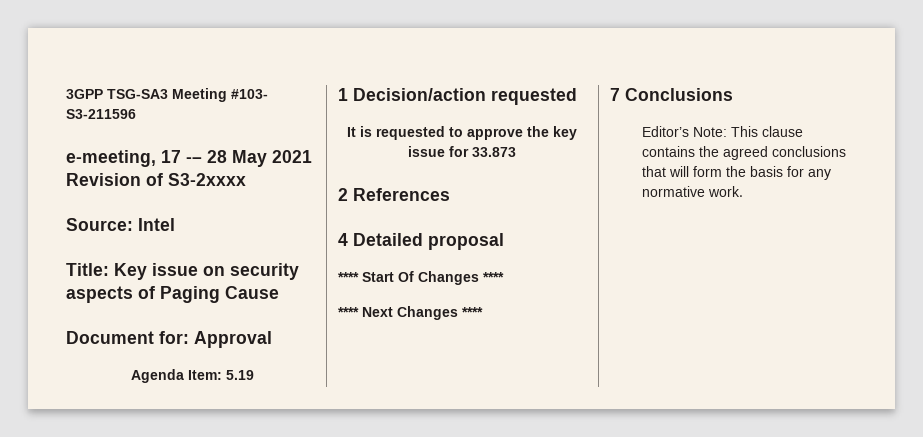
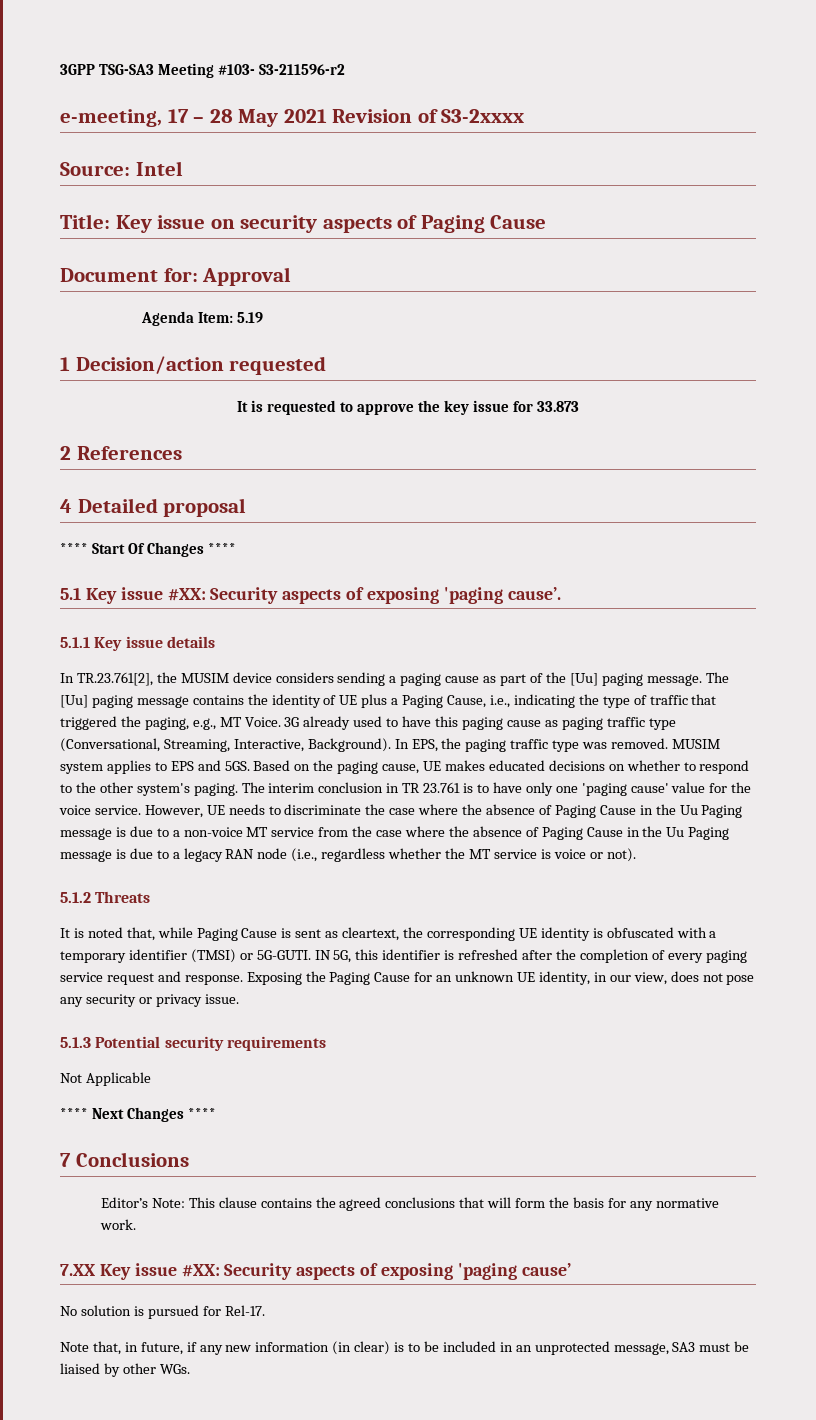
- 3GPP TSG-SA3 Meeting #103- S3-211596
+ 3GPP TSG-SA3 Meeting #103- S3-211596-r2
- e-meeting, 17 -– 28 May 2021 Revision of S3-2xxxx
+ e-meeting, 17 – 28 May 2021 Revision of S3-2xxxx
+ 5.1 Key issue #XX: Security aspects of exposing 'paging cause’.
+ 5.1.1 Key issue details
+ In TR.23.761[2], the MUSIM device considers sending a paging cause as part of the [Uu] paging message. The [Uu] paging message contains the identity of UE plus a Paging Cause, i.e., indicating the type of traffic that triggered the paging, e.g., MT Voice. 3G already used to have this paging cause as paging traffic type (Conversational, Streaming, Interactive, Background). In EPS, the paging traffic type was removed. MUSIM system applies to EPS and 5GS. Based on the paging cause, UE makes educated decisions on whether to respond to the other system's paging. The interim conclusion in TR 23.761 is to have only one 'paging cause' value for the voice service. However, UE needs to discriminate the case where the absence of Paging Cause in the Uu Paging message is due to a non-voice MT service from the case where the absence of Paging Cause in the Uu Paging message is due to a legacy RAN node (i.e., regardless whether the MT service is voice or not).
+ 5.1.2 Threats
+ It is noted that, while Paging Cause is sent as cleartext, the corresponding UE identity is obfuscated with a temporary identifier (TMSI) or 5G-GUTI. IN 5G, this identifier is refreshed after the completion of every paging service request and response. Exposing the Paging Cause for an unknown UE identity, in our view, does not pose any security or privacy issue.
+ 5.1.3 Potential security requirements
+ Not Applicable
+ 7.XX Key issue #XX: Security aspects of exposing 'paging cause’
+ No solution is pursued for Rel-17.
+ Note that, in future, if any new information (in clear) is to be included in an unprotected message, SA3 must be liaised by other WGs.

